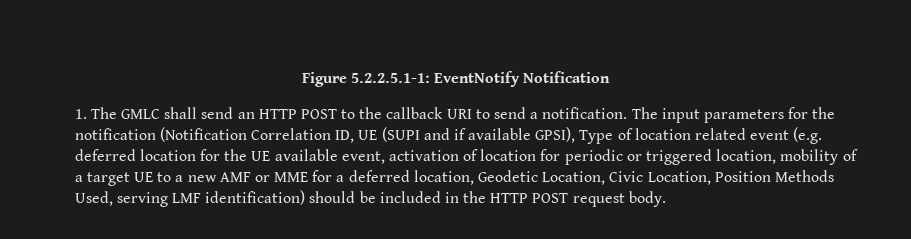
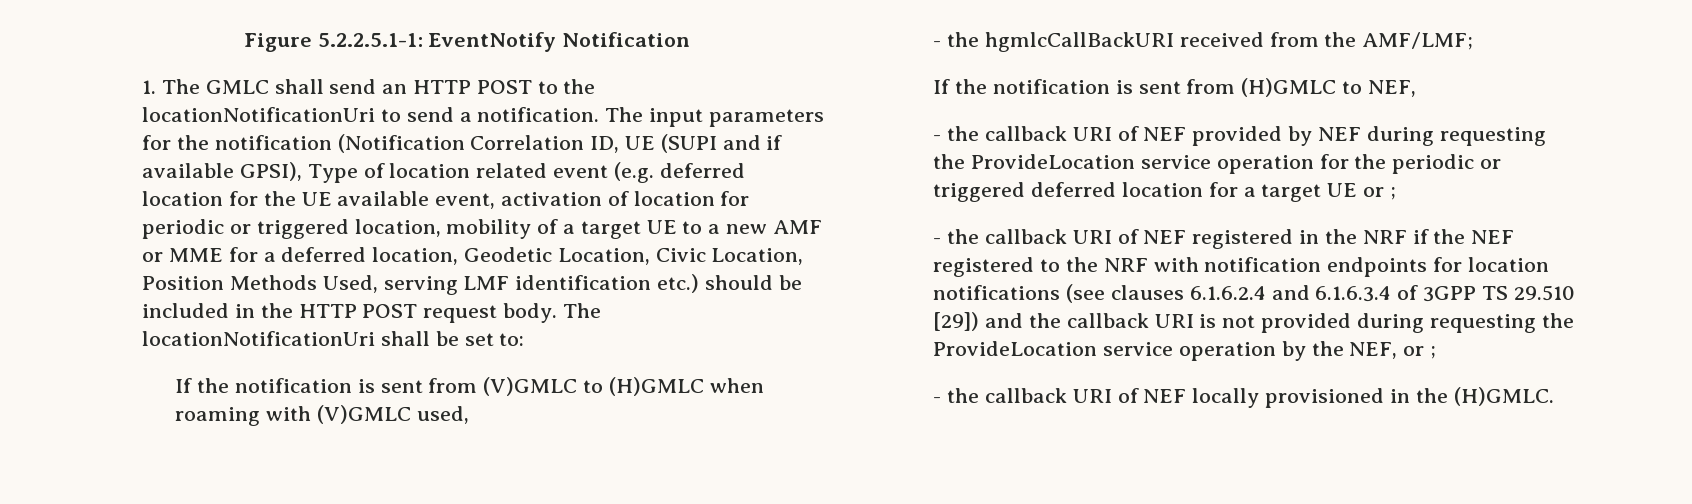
- 1. The GMLC shall send an HTTP POST to the callback URI to send a notification.
+ 1. The GMLC shall send an HTTP POST to the locationNotificationUri to send a notification.
- The input parameters for the notification (Notification Correlation ID, UE (SUPI and if available GPSI), Type of location related event (e.g. deferred location for the UE available event, activation of location for periodic or triggered location, mobility of a target UE to a new AMF or MME for a deferred location, Geodetic Location, Civic Location, Position Methods Used, serving LMF identification) should be included in the HTTP POST request body.
+ The input parameters for the notification (Notification Correlation ID, UE (SUPI and if available GPSI), Type of location related event (e.g. deferred location for the UE available event, activation of location for periodic or triggered location, mobility of a target UE to a new AMF or MME for a deferred location, Geodetic Location, Civic Location, Position Methods Used, serving LMF identification etc.) should be included in the HTTP POST request body.
+ The locationNotificationUri shall be set to:
+ If the notification is sent from (V)GMLC to (H)GMLC when roaming with (V)GMLC used,
+ - the hgmlcCallBackURI received from the AMF/LMF;
+ If the notification is sent from (H)GMLC to NEF,
+ - the callback URI of NEF provided by NEF during requesting the ProvideLocation service operation for the periodic or triggered deferred location for a target UE or ;
+ - the callback URI of NEF registered in the NRF if the NEF registered to the NRF with notification endpoints for location notifications (see clauses 6.1.6.2.4 and 6.1.6.3.4 of 3GPP TS 29.510 [29]) and the callback URI is not provided during requesting the ProvideLocation service operation by the NEF, or ;
+ - the callback URI of NEF locally provisioned in the (H)GMLC.

